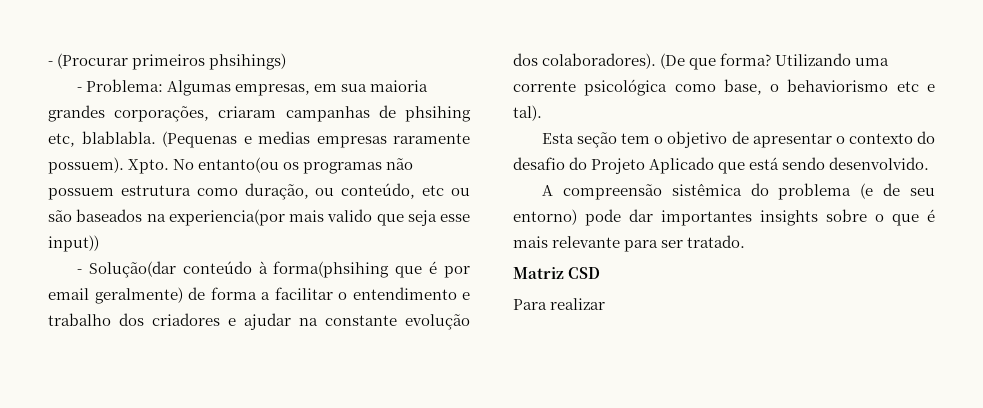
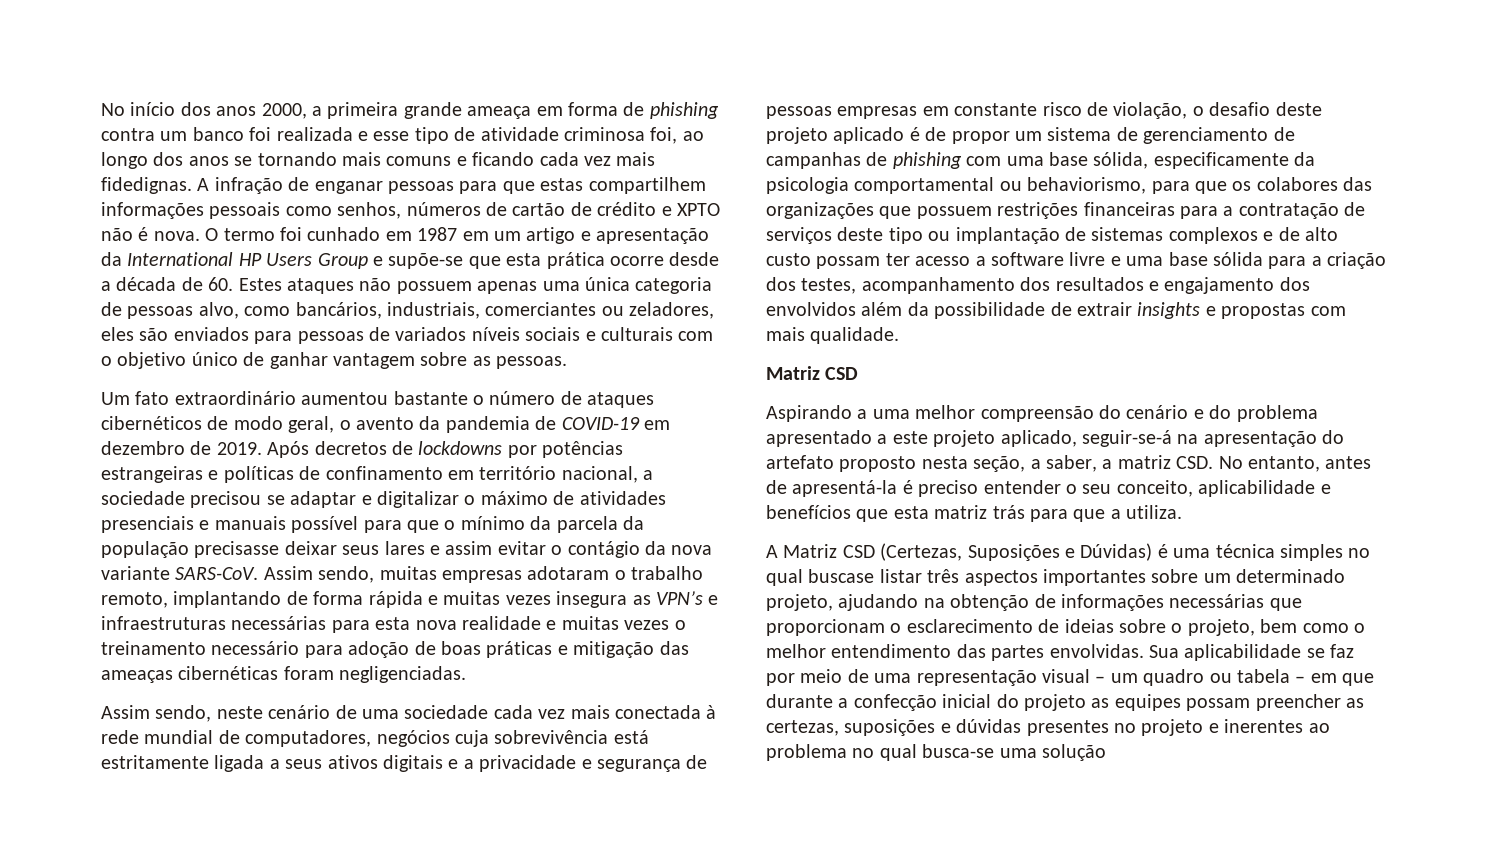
- - (Procurar primeiros phsihings)
- - Problema: Algumas empresas, em sua maioria grandes corporações, criaram campanhas de phsihing etc, blablabla. (Pequenas e medias empresas raramente possuem). Xpto. No entanto(ou os programas não possuem estrutura como duração, ou conteúdo, etc ou são baseados na experiencia(por mais valido que seja esse input))
- - Solução(dar conteúdo à forma(phsihing que é por email geralmente) de forma a facilitar o entendimento e trabalho dos criadores e ajudar na constante evolução dos colaboradores). (De que forma? Utilizando uma corrente psicológica como base, o behaviorismo etc e tal).
- Esta seção tem o objetivo de apresentar o contexto do desafio do Projeto Aplicado que está sendo desenvolvido.
- A compreensão sistêmica do problema (e de seu entorno) pode dar importantes insights sobre o que é mais relevante para ser tratado.
+ No início dos anos 2000, a primeira grande ameaça em forma de phishing contra um banco foi realizada e esse tipo de atividade criminosa foi, ao longo dos anos se tornando mais comuns e ficando cada vez mais fidedignas. A infração de enganar pessoas para que estas compartilhem informações pessoais como senhos, números de cartão de crédito e XPTO não é nova. O termo foi cunhado em 1987 em um artigo e apresentação da International HP Users Group e supõe-se que esta prática ocorre desde a década de 60. Estes ataques não possuem apenas uma única categoria de pessoas alvo, como bancários, industriais, comerciantes ou zeladores, eles são enviados para pessoas de variados níveis sociais e culturais com o objetivo único de ganhar vantagem sobre as pessoas.
+ Um fato extraordinário aumentou bastante o número de ataques cibernéticos de modo geral, o avento da pandemia de COVID-19 em dezembro de 2019. Após decretos de lockdowns por potências estrangeiras e políticas de confinamento em território nacional, a sociedade precisou se adaptar e digitalizar o máximo de atividades presenciais e manuais possível para que o mínimo da parcela da população precisasse deixar seus lares e assim evitar o contágio da nova variante SARS-CoV. Assim sendo, muitas empresas adotaram o trabalho remoto, implantando de forma rápida e muitas vezes insegura as VPN’s e infraestruturas necessárias para esta nova realidade e muitas vezes o treinamento necessário para adoção de boas práticas e mitigação das ameaças cibernéticas foram negligenciadas.
+ Assim sendo, neste cenário de uma sociedade cada vez mais conectada à rede mundial de computadores, negócios cuja sobrevivência está estritamente ligada a seus ativos digitais e a privacidade e segurança de pessoas empresas em constante risco de violação, o desafio deste projeto aplicado é de propor um sistema de gerenciamento de campanhas de phishing com uma base sólida, especificamente da psicologia comportamental ou behaviorismo, para que os colabores das organizações que possuem restrições financeiras para a contratação de serviços deste tipo ou implantação de sistemas complexos e de alto custo possam ter acesso a software livre e uma base sólida para a criação dos testes, acompanhamento dos resultados e engajamento dos envolvidos além da possibilidade de extrair insights e propostas com mais qualidade.
  Matriz CSD
- Para realizar
+ Aspirando a uma melhor compreensão do cenário e do problema apresentado a este projeto aplicado, seguir-se-á na apresentação do artefato proposto nesta seção, a saber, a matriz CSD. No entanto, antes de apresentá-la é preciso entender o seu conceito, aplicabilidade e benefícios que esta matriz trás para que a utiliza.
+ A Matriz CSD (Certezas, Suposições e Dúvidas) é uma técnica simples no qual buscase listar três aspectos importantes sobre um determinado projeto, ajudando na obtenção de informações necessárias que proporcionam o esclarecimento de ideias sobre o projeto, bem como o melhor entendimento das partes envolvidas. Sua aplicabilidade se faz por meio de uma representação visual – um quadro ou tabela – em que durante a confecção inicial do projeto as equipes possam preencher as certezas, suposições e dúvidas presentes no projeto e inerentes ao problema no qual busca-se uma solução

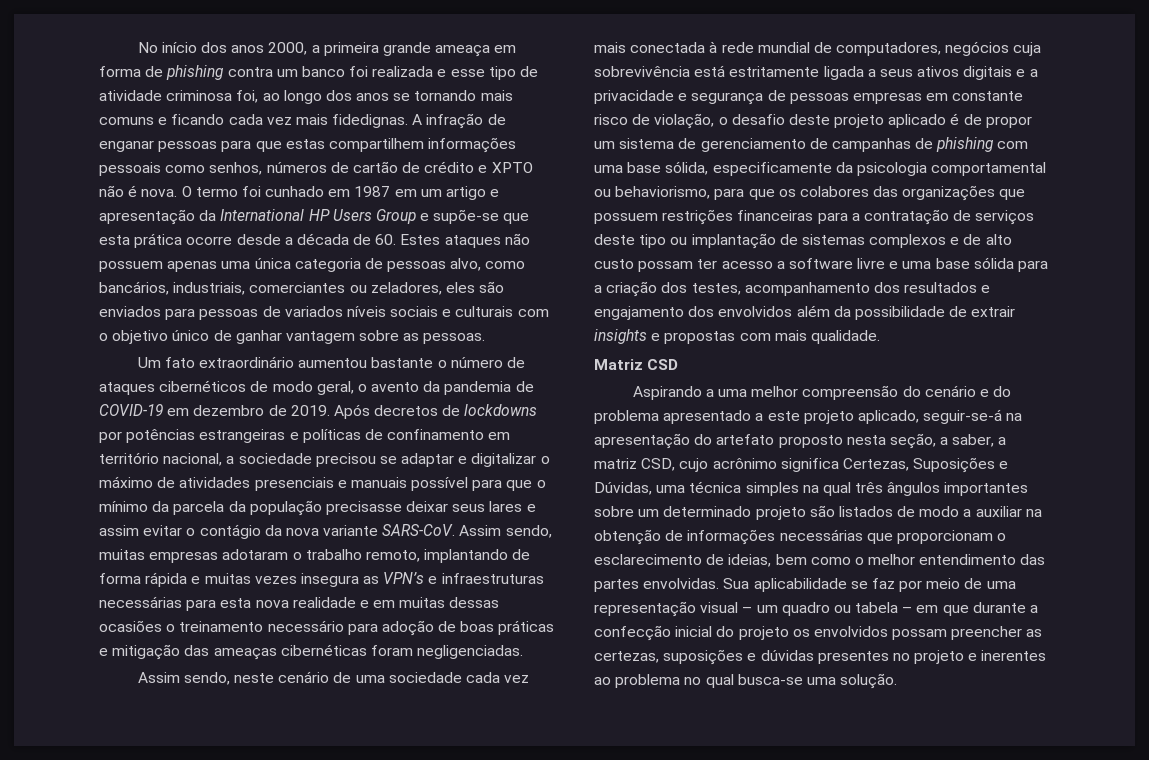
- Assim sendo, muitas empresas adotaram o trabalho remoto, implantando de forma rápida e muitas vezes insegura as VPN’s e infraestruturas necessárias para esta nova realidade e muitas vezes o treinamento necessário para adoção de boas práticas e mitigação das ameaças cibernéticas foram negligenciadas.
+ Assim sendo, muitas empresas adotaram o trabalho remoto, implantando de forma rápida e muitas vezes insegura as VPN’s e infraestruturas necessárias para esta nova realidade e em muitas dessas ocasiões o treinamento necessário para adoção de boas práticas e mitigação das ameaças cibernéticas foram negligenciadas.
- Aspirando a uma melhor compreensão do cenário e do problema apresentado a este projeto aplicado, seguir-se-á na apresentação do artefato proposto nesta seção, a saber, a matriz CSD. No entanto, antes de apresentá-la é preciso entender o seu conceito, aplicabilidade e benefícios que esta matriz trás para que a utiliza.
- A Matriz CSD (Certezas, Suposições e Dúvidas) é uma técnica simples no qual buscase listar três aspectos importantes sobre um determinado projeto, ajudando na obtenção de informações necessárias que proporcionam o esclarecimento de ideias sobre o projeto, bem como o melhor entendimento das partes envolvidas.
+ Aspirando a uma melhor compreensão do cenário e do problema apresentado a este projeto aplicado, seguir-se-á na apresentação do artefato proposto nesta seção, a saber, a matriz CSD, cujo acrônimo significa Certezas, Suposições e Dúvidas, uma técnica simples na qual três ângulos importantes sobre um determinado projeto são listados de modo a auxiliar na obtenção de informações necessárias que proporcionam o esclarecimento de ideias, bem como o melhor entendimento das partes envolvidas.
- Sua aplicabilidade se faz por meio de uma representação visual – um quadro ou tabela – em que durante a confecção inicial do projeto as equipes possam preencher as certezas, suposições e dúvidas presentes no projeto e inerentes ao problema no qual busca-se uma solução
+ Sua aplicabilidade se faz por meio de uma representação visual – um quadro ou tabela – em que durante a confecção inicial do projeto os envolvidos possam preencher as certezas, suposições e dúvidas presentes no projeto e inerentes ao problema no qual busca-se uma solução.

